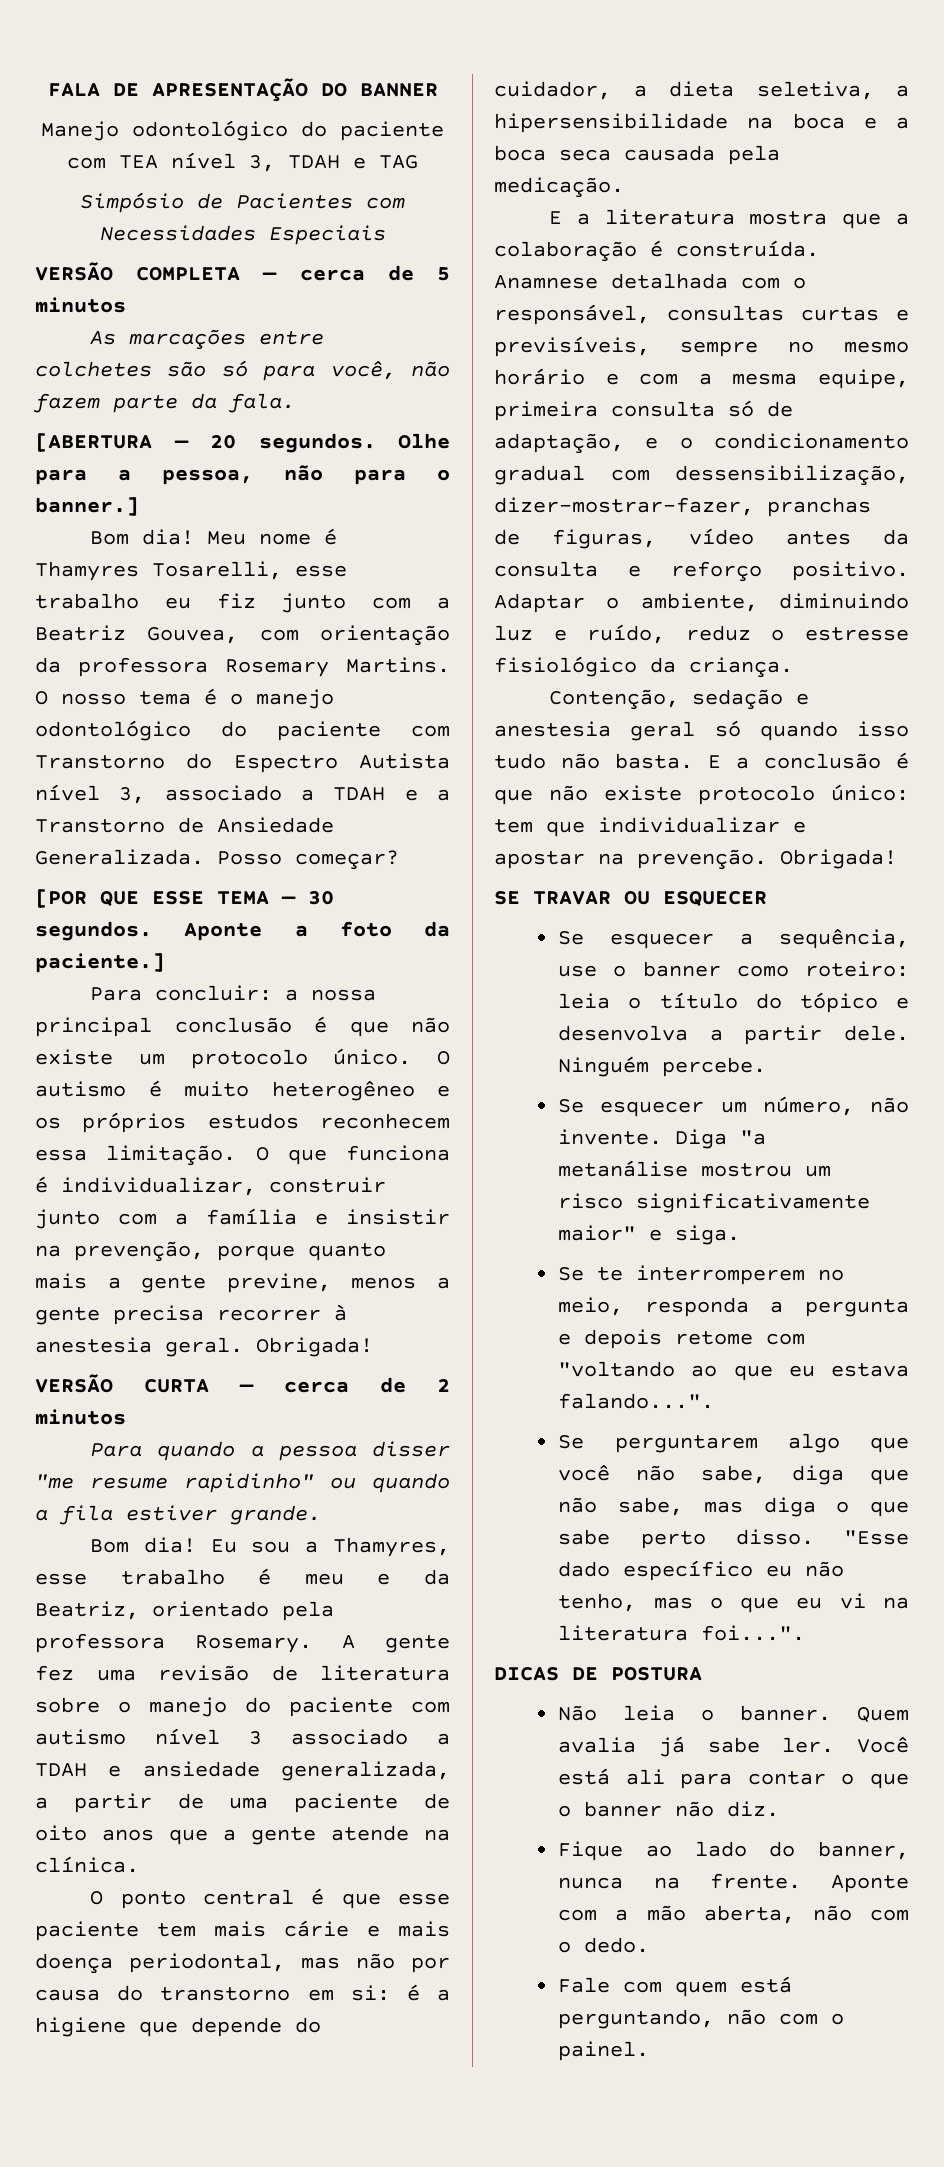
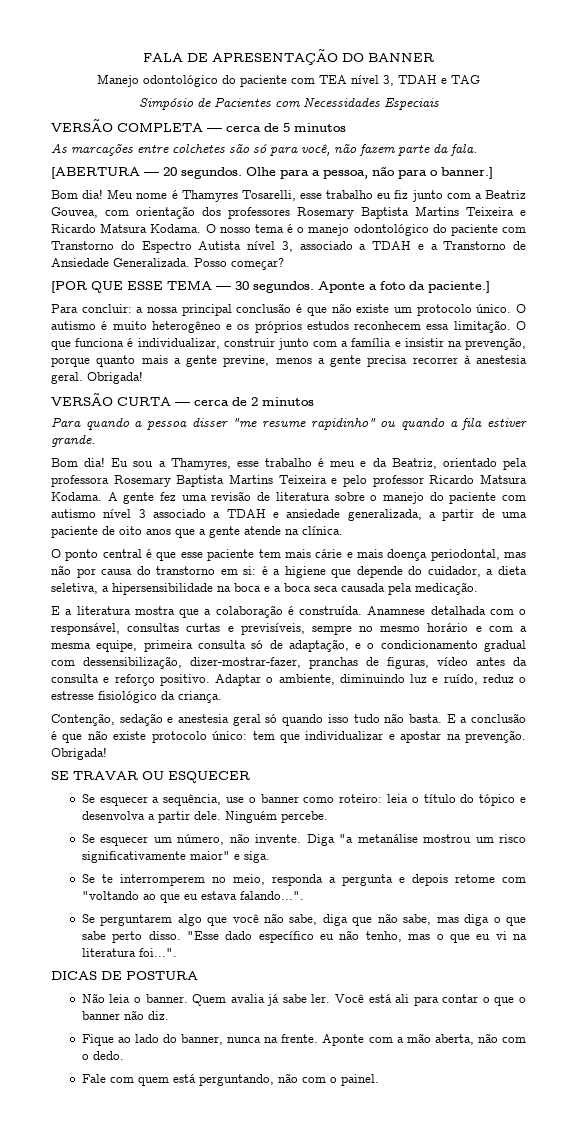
- Meu nome é Thamyres Tosarelli, esse trabalho eu fiz junto com a Beatriz Gouvea, com orientação da professora Rosemary Martins.
+ Meu nome é Thamyres Tosarelli, esse trabalho eu fiz junto com a Beatriz Gouvea, com orientação dos professores Rosemary Baptista Martins Teixeira e Ricardo Matsura Kodama.
- Eu sou a Thamyres, esse trabalho é meu e da Beatriz, orientado pela professora Rosemary.
+ Eu sou a Thamyres, esse trabalho é meu e da Beatriz, orientado pela professora Rosemary Baptista Martins Teixeira e pelo professor Ricardo Matsura Kodama.

